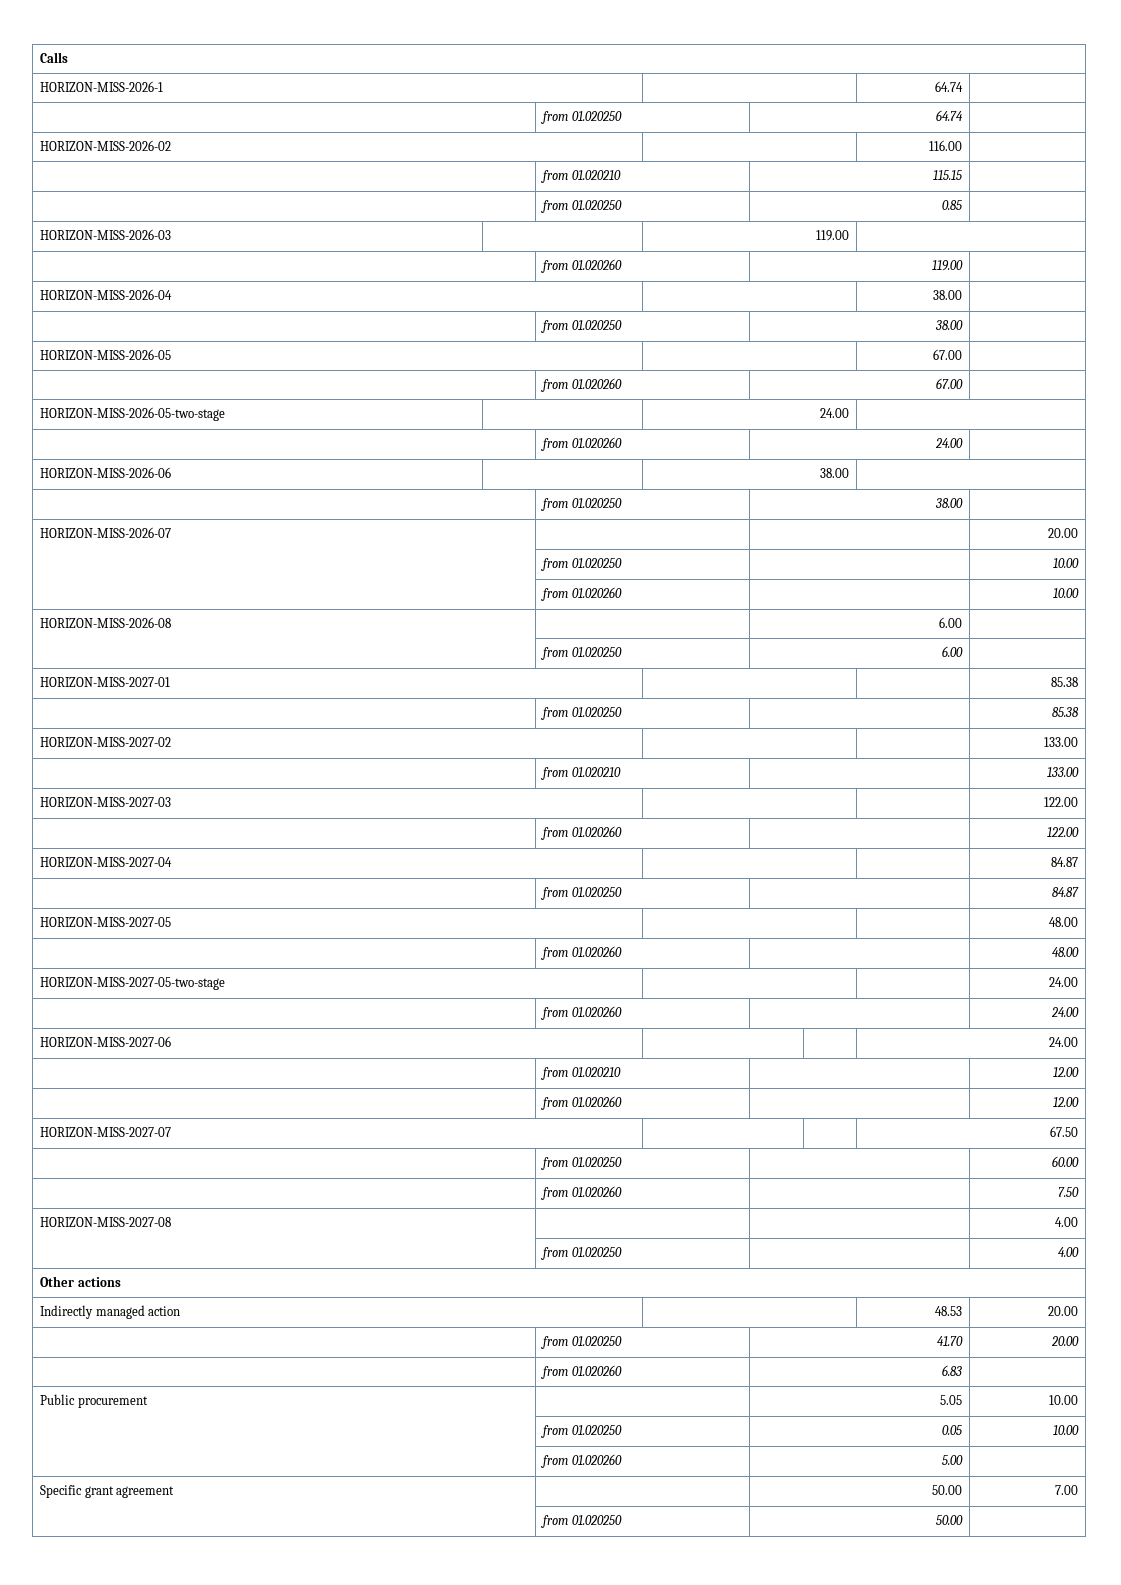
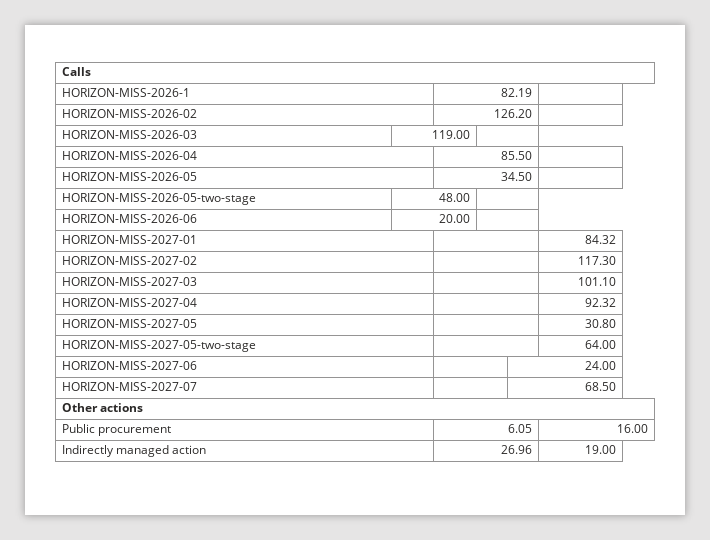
- HORIZON-MISS-2026-1 | | 64.74 |
- | from 01.020250 | 64.74 |
- HORIZON-MISS-2026-02 | | 116.00 |
- | from 01.020210 | 115.15 |
- | from 01.020250 | 0.85 |
- HORIZON-MISS-2026-03 | | 119.00 |
- | from 01.020260 | 119.00 |
- HORIZON-MISS-2026-04 | | 38.00 |
- | from 01.020250 | 38.00 |
- HORIZON-MISS-2026-05 | | 67.00 |
- | from 01.020260 | 67.00 |
- HORIZON-MISS-2026-05-two-stage | | 24.00 |
- | from 01.020260 | 24.00 |
- HORIZON-MISS-2026-06 | | 38.00 |
- | from 01.020250 | 38.00 |
- HORIZON-MISS-2026-07 | | | 20.00
- | from 01.020250 | | 10.00
- | from 01.020260 | | 10.00
- HORIZON-MISS-2026-08 | | 6.00 |
- | from 01.020250 | 6.00 |
- HORIZON-MISS-2027-01 | | | 85.38
- | from 01.020250 | | 85.38
- HORIZON-MISS-2027-02 | | | 133.00
- | from 01.020210 | | 133.00
- HORIZON-MISS-2027-03 | | | 122.00
- | from 01.020260 | | 122.00
- HORIZON-MISS-2027-04 | | | 84.87
- | from 01.020250 | | 84.87
- HORIZON-MISS-2027-05 | | | 48.00
- | from 01.020260 | | 48.00
- HORIZON-MISS-2027-05-two-stage | | | 24.00
- | from 01.020260 | | 24.00
- HORIZON-MISS-2027-06 | | | 24.00
- | from 01.020210 | | 12.00
- | from 01.020260 | | 12.00
- HORIZON-MISS-2027-07 | | | 67.50
- | from 01.020250 | | 60.00
- | from 01.020260 | | 7.50
- HORIZON-MISS-2027-08 | | | 4.00
- | from 01.020250 | | 4.00
+ HORIZON-MISS-2026-1 | 82.19 |
+ HORIZON-MISS-2026-02 | 126.20 |
+ HORIZON-MISS-2026-03 | 119.00 |
+ HORIZON-MISS-2026-04 | 85.50 |
+ HORIZON-MISS-2026-05 | 34.50 |
+ HORIZON-MISS-2026-05-two-stage | 48.00 |
+ HORIZON-MISS-2026-06 | 20.00 |
+ HORIZON-MISS-2027-01 | | 84.32
+ HORIZON-MISS-2027-02 | | 117.30
+ HORIZON-MISS-2027-03 | | 101.10
+ HORIZON-MISS-2027-04 | | 92.32
+ HORIZON-MISS-2027-05 | | 30.80
+ HORIZON-MISS-2027-05-two-stage | | 64.00
+ HORIZON-MISS-2027-06 | | 24.00
+ HORIZON-MISS-2027-07 | | 68.50
  Other actions
- Indirectly managed action | | 48.53 | 20.00
- | from 01.020250 | 41.70 | 20.00
- | from 01.020260 | 6.83 |
- Public procurement | | 5.05 | 10.00
- | from 01.020250 | 0.05 | 10.00
- | from 01.020260 | 5.00 |
- Specific grant agreement | | 50.00 | 7.00
- | from 01.020250 | 50.00 |
+ Public procurement | 6.05 | 16.00
+ Indirectly managed action | 26.96 | 19.00

